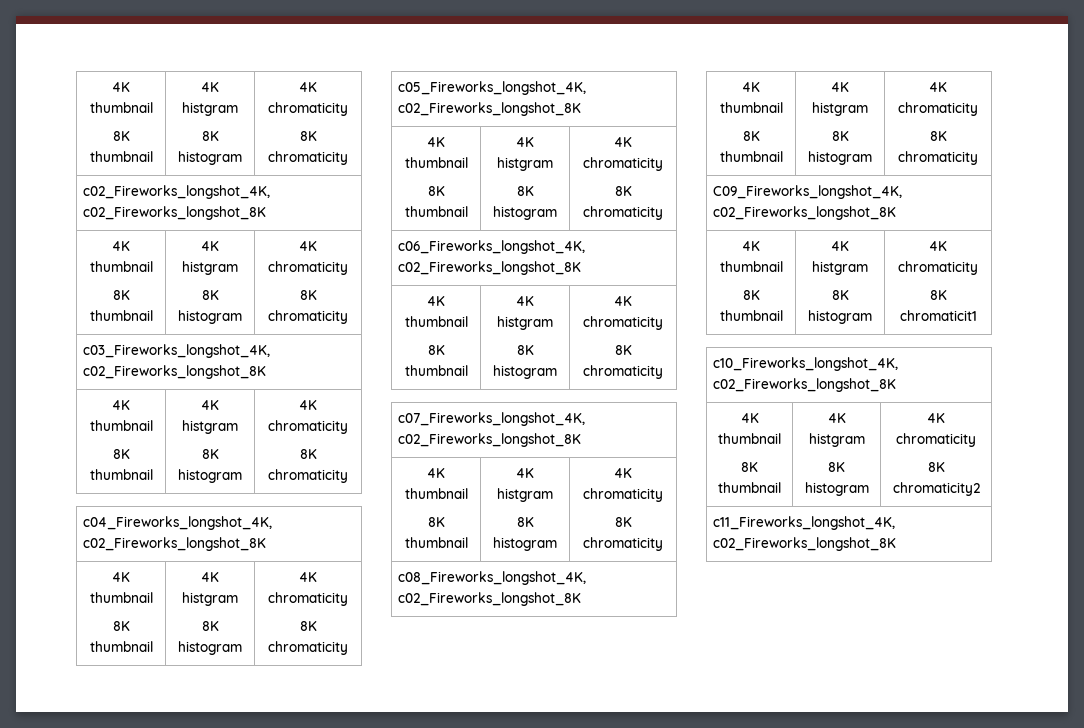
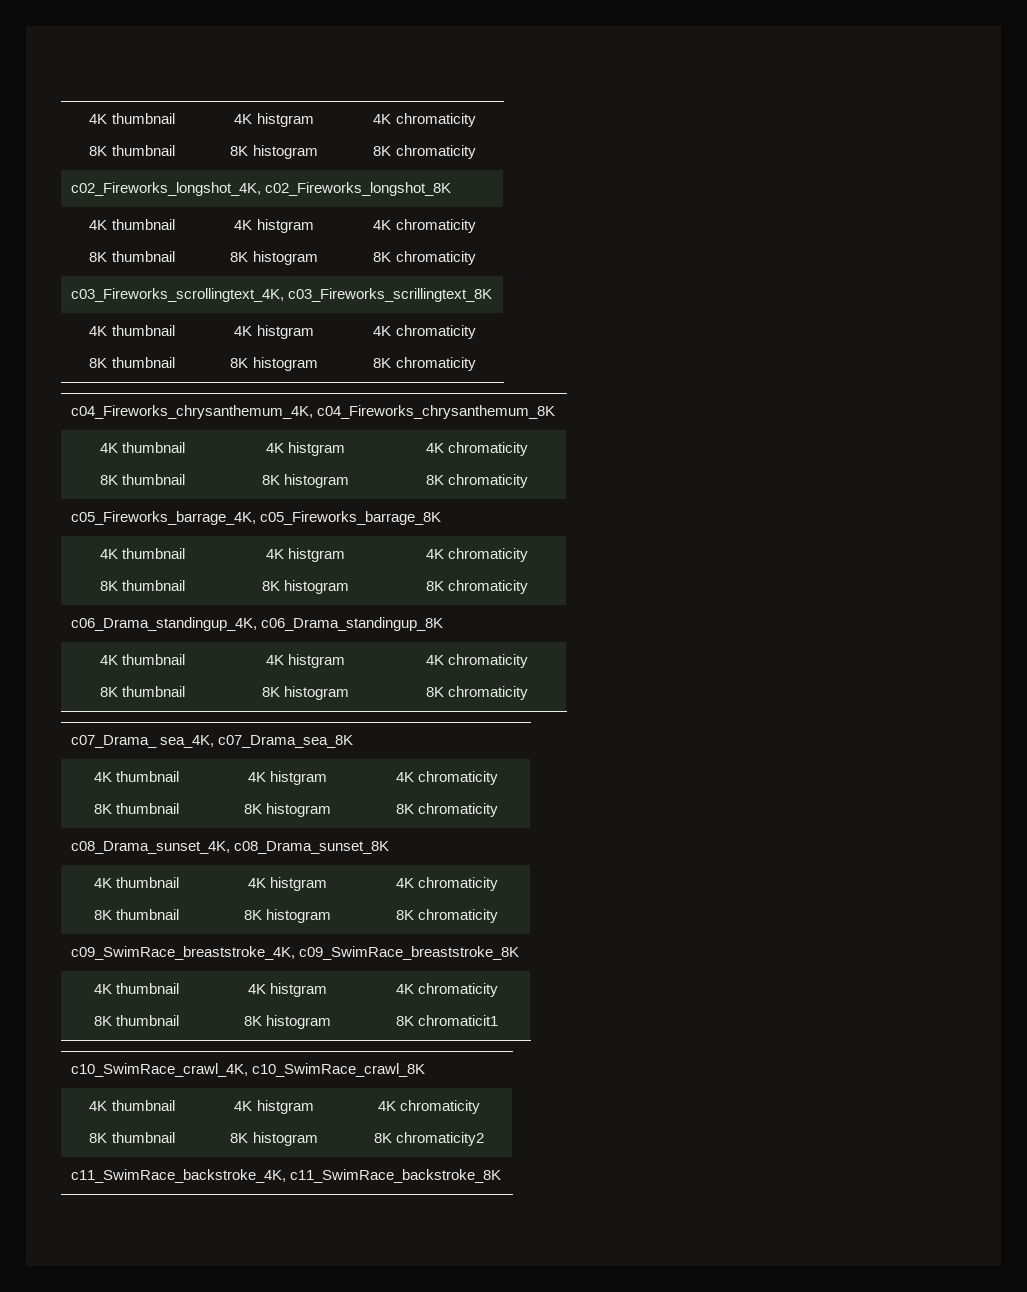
- c03_Fireworks_longshot_4K, c02_Fireworks_longshot_8K
+ c03_Fireworks_scrollingtext_4K, c03_Fireworks_scrillingtext_8K
- c04_Fireworks_longshot_4K, c02_Fireworks_longshot_8K
+ c04_Fireworks_chrysanthemum_4K, c04_Fireworks_chrysanthemum_8K
- c05_Fireworks_longshot_4K, c02_Fireworks_longshot_8K
+ c05_Fireworks_barrage_4K, c05_Fireworks_barrage_8K
- c06_Fireworks_longshot_4K, c02_Fireworks_longshot_8K
+ c06_Drama_standingup_4K, c06_Drama_standingup_8K
- c07_Fireworks_longshot_4K, c02_Fireworks_longshot_8K
+ c07_Drama_ sea_4K, c07_Drama_sea_8K
- c08_Fireworks_longshot_4K, c02_Fireworks_longshot_8K
+ c08_Drama_sunset_4K, c08_Drama_sunset_8K
- C09_Fireworks_longshot_4K, c02_Fireworks_longshot_8K
+ c09_SwimRace_breaststroke_4K, c09_SwimRace_breaststroke_8K
- c10_Fireworks_longshot_4K, c02_Fireworks_longshot_8K
+ c10_SwimRace_crawl_4K, c10_SwimRace_crawl_8K
- c11_Fireworks_longshot_4K, c02_Fireworks_longshot_8K
+ c11_SwimRace_backstroke_4K, c11_SwimRace_backstroke_8K

